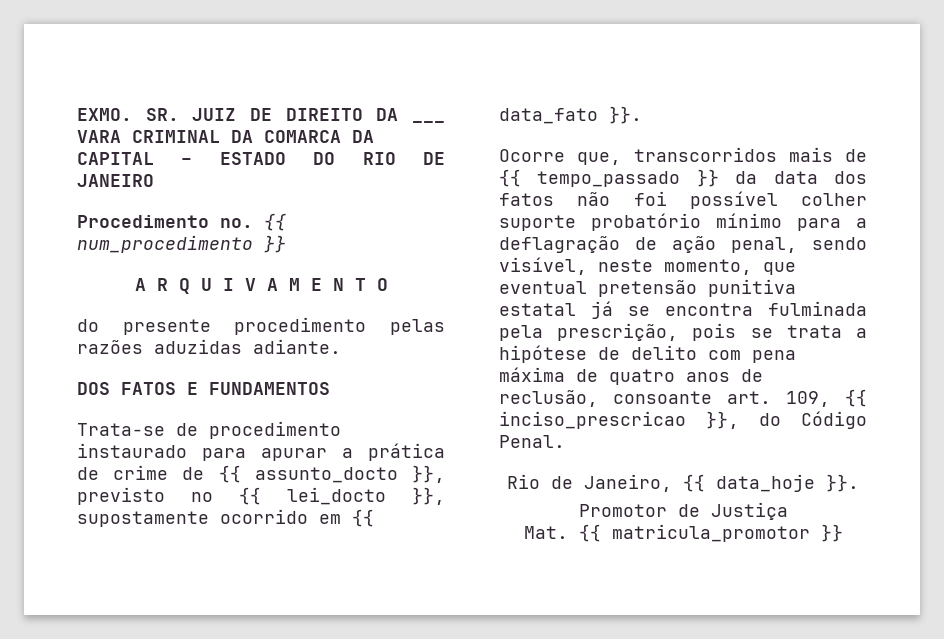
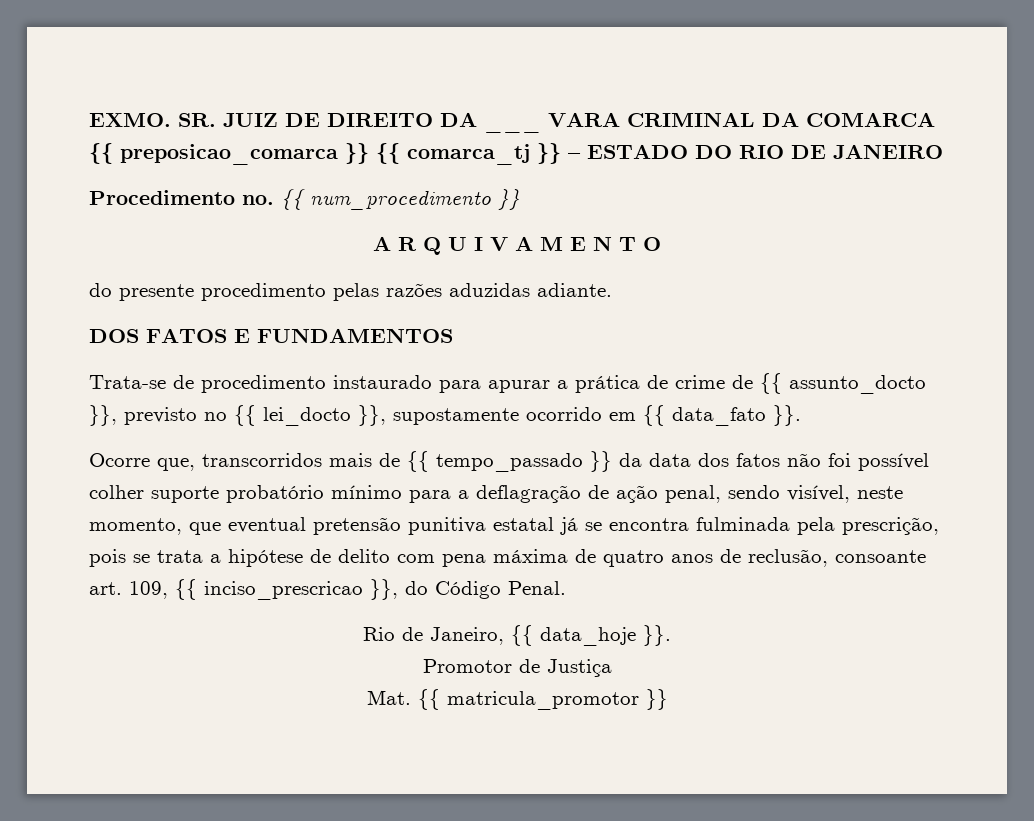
- SR. JUIZ DE DIREITO DA ___ VARA CRIMINAL DA COMARCA DA CAPITAL – ESTADO DO RIO DE JANEIRO
+ SR. JUIZ DE DIREITO DA ___ VARA CRIMINAL DA COMARCA {{ preposicao_comarca }} {{ comarca_tj }} – ESTADO DO RIO DE JANEIRO

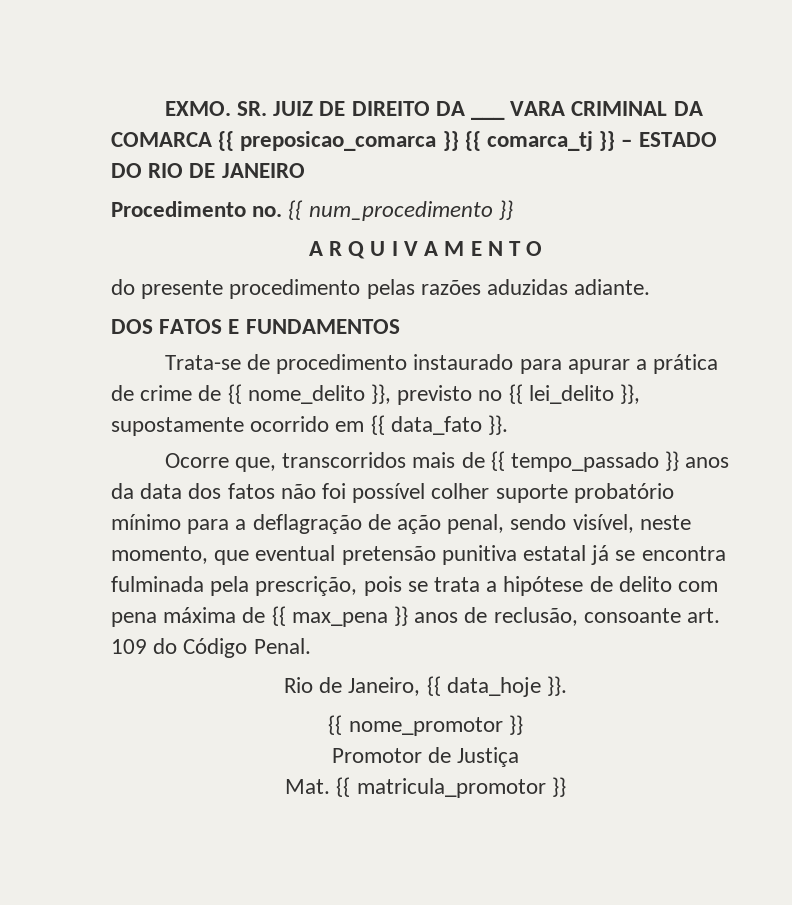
- Trata-se de procedimento instaurado para apurar a prática de crime de {{ assunto_docto }}, previsto no {{ lei_docto }}, supostamente ocorrido em {{ data_fato }}.
+ Trata-se de procedimento instaurado para apurar a prática de crime de {{ nome_delito }}, previsto no {{ lei_delito }}, supostamente ocorrido em {{ data_fato }}.
- Ocorre que, transcorridos mais de {{ tempo_passado }} da data dos fatos não foi possível colher suporte probatório mínimo para a deflagração de ação penal, sendo visível, neste momento, que eventual pretensão punitiva estatal já se encontra fulminada pela prescrição, pois se trata a hipótese de delito com pena máxima de quatro anos de reclusão, consoante art. 109, {{ inciso_prescricao }}, do Código Penal.
+ Ocorre que, transcorridos mais de {{ tempo_passado }} anos da data dos fatos não foi possível colher suporte probatório mínimo para a deflagração de ação penal, sendo visível, neste momento, que eventual pretensão punitiva estatal já se encontra fulminada pela prescrição, pois se trata a hipótese de delito com pena máxima de {{ max_pena }} anos de reclusão, consoante art. 109 do Código Penal.
+ {{ nome_promotor }}

